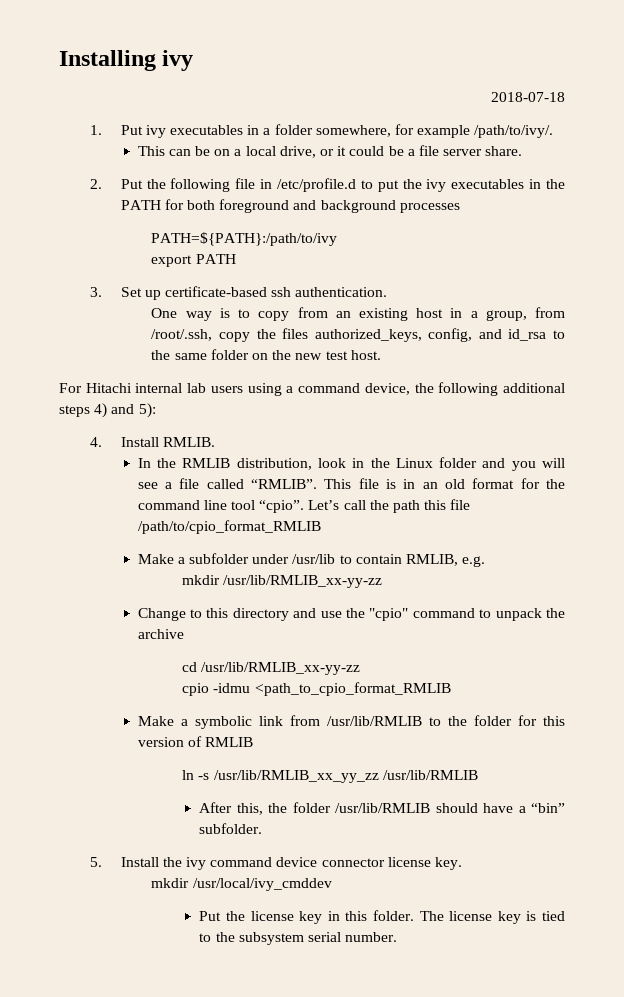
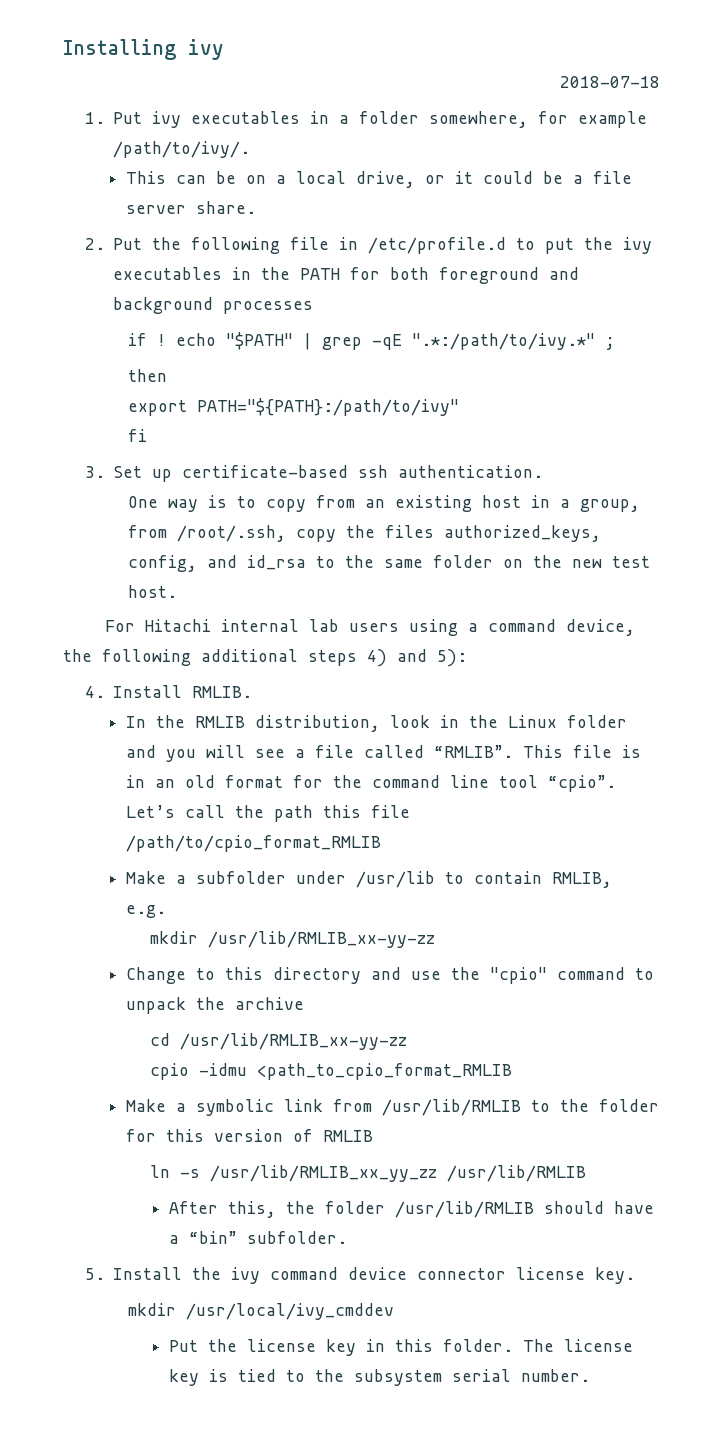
- PATH=${PATH}:/path/to/ivy
+ if ! echo "$PATH" | grep -qE ".*:/path/to/ivy.*" ;
+ then
- export PATH
+ export PATH="${PATH}:/path/to/ivy"
+ fi

